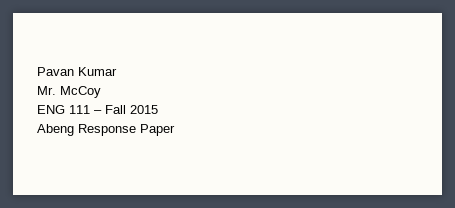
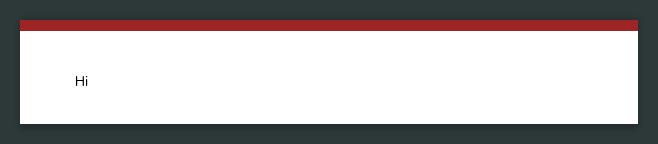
- Pavan Kumar
- Mr. McCoy
- ENG 111 – Fall 2015
- Abeng Response Paper
+ Hi

